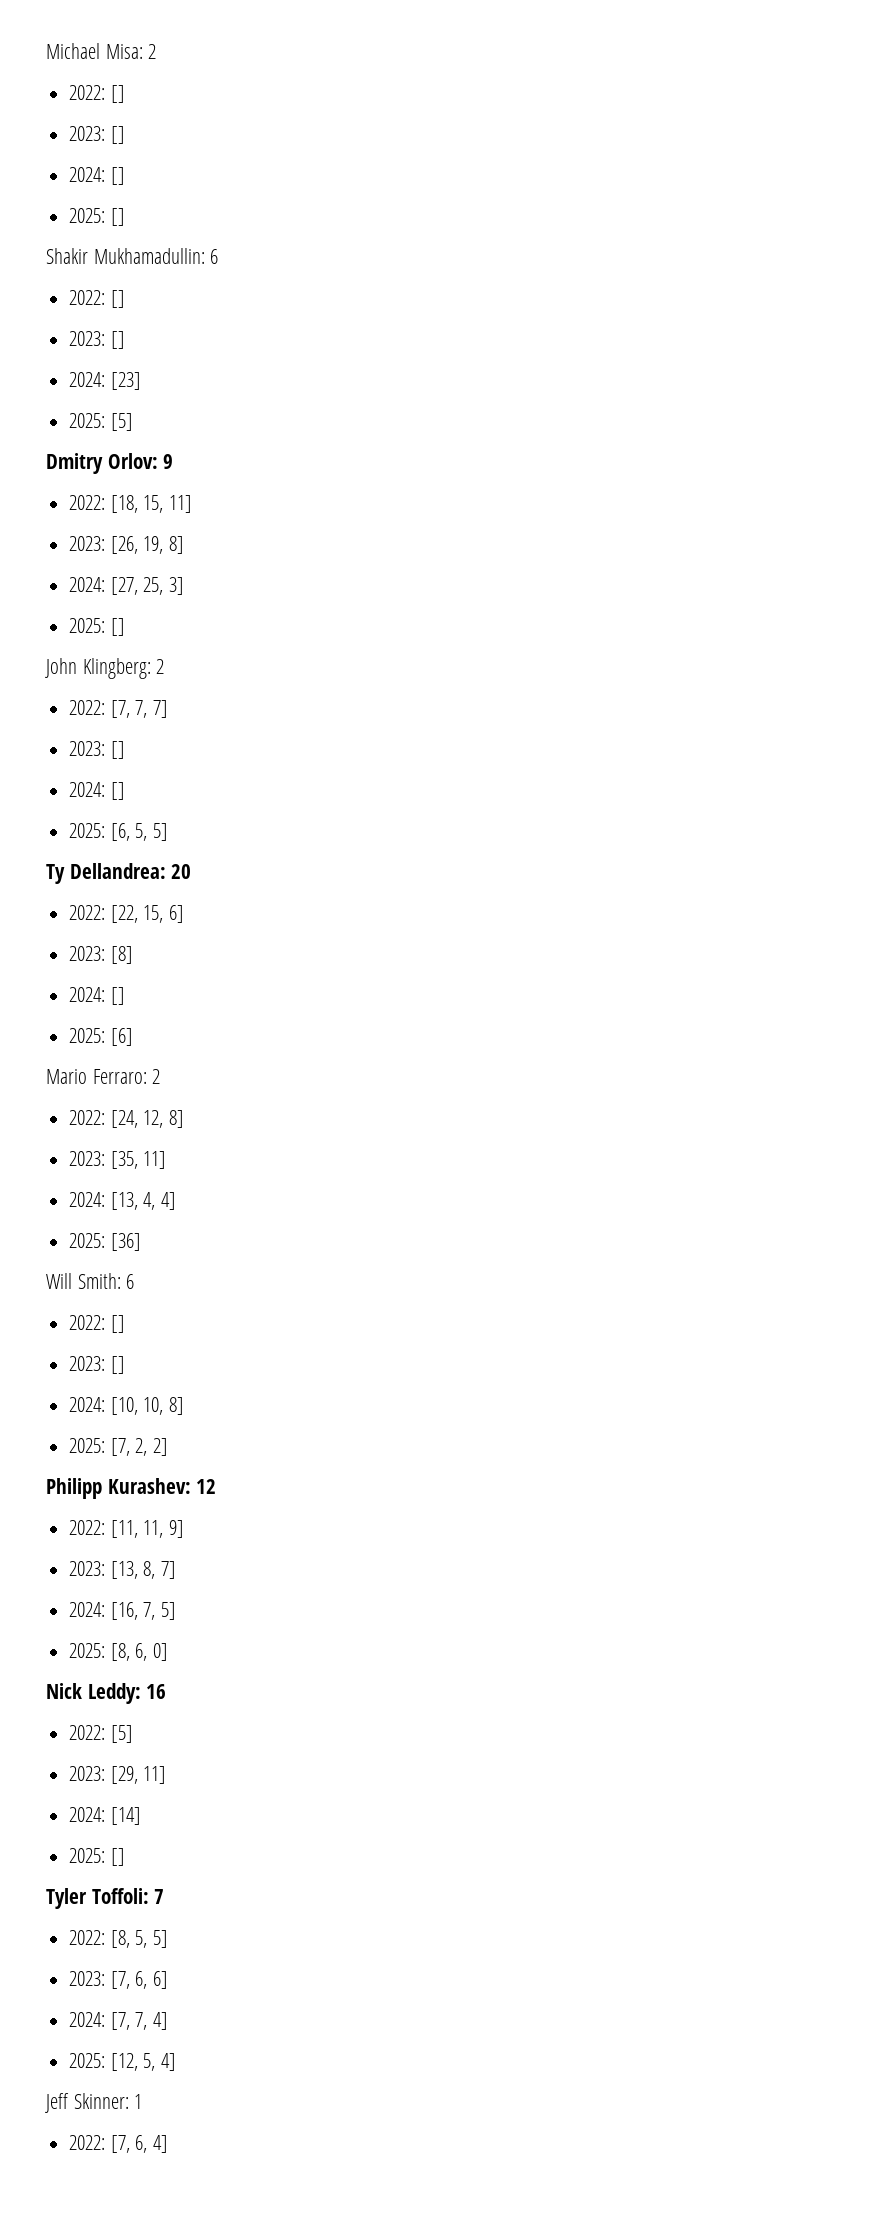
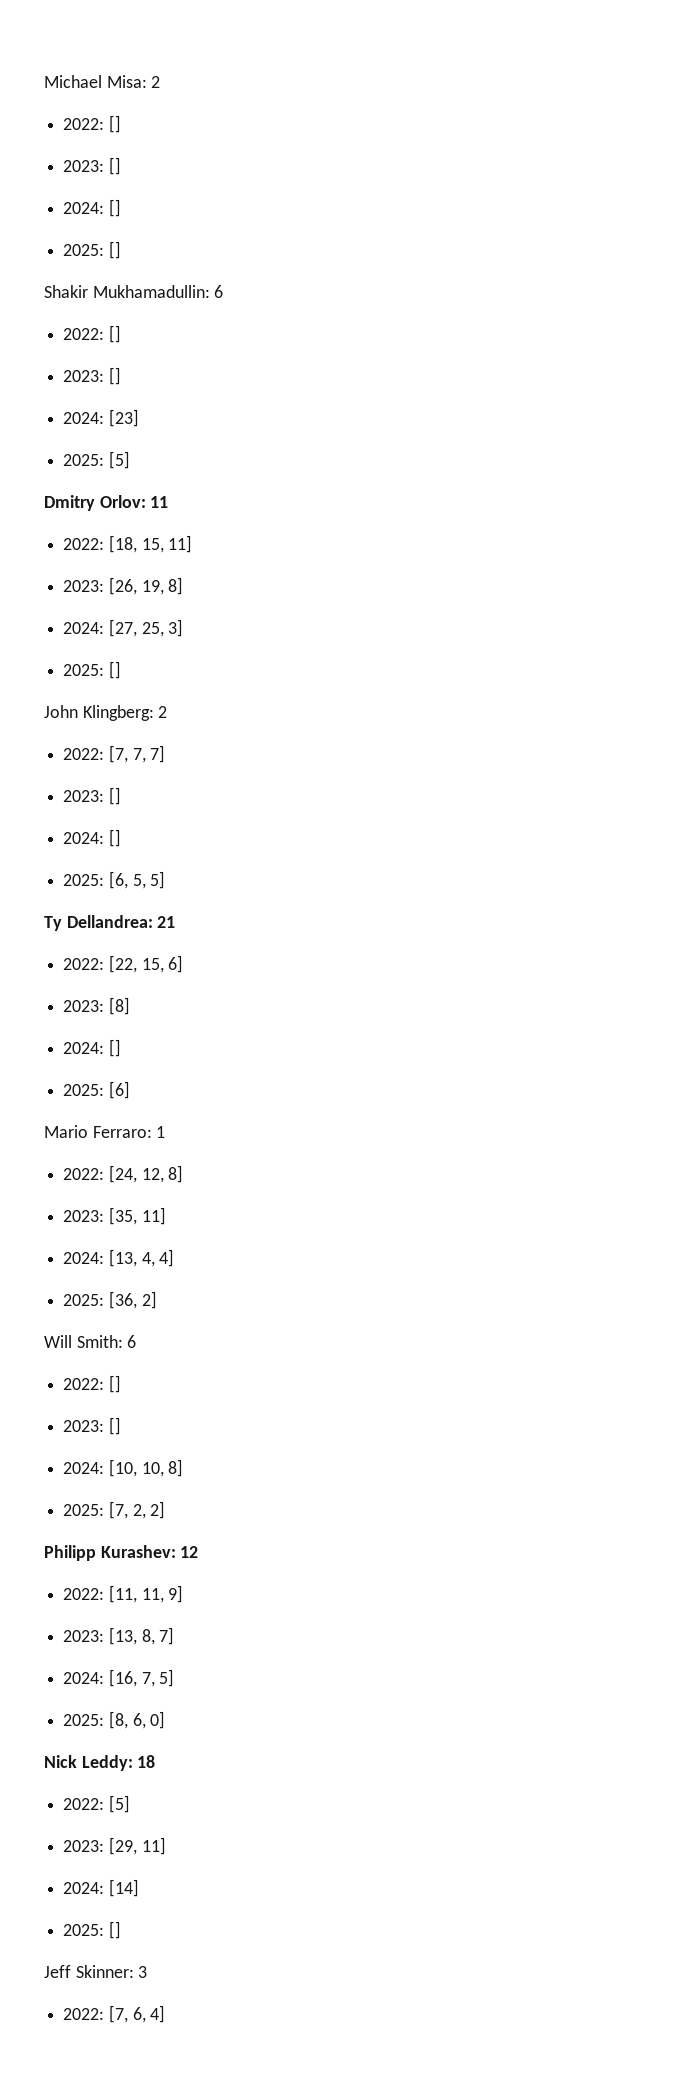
- Dmitry Orlov: 9
+ Dmitry Orlov: 11
- Ty Dellandrea: 20
+ Ty Dellandrea: 21
- Mario Ferraro: 2
+ Mario Ferraro: 1
- 2025: [36]
+ 2025: [36, 2]
- Nick Leddy: 16
+ Nick Leddy: 18
- Tyler Toffoli: 7
- 2022: [8, 5, 5]
- 2023: [7, 6, 6]
- 2024: [7, 7, 4]
- 2025: [12, 5, 4]
- Jeff Skinner: 1
+ Jeff Skinner: 3

